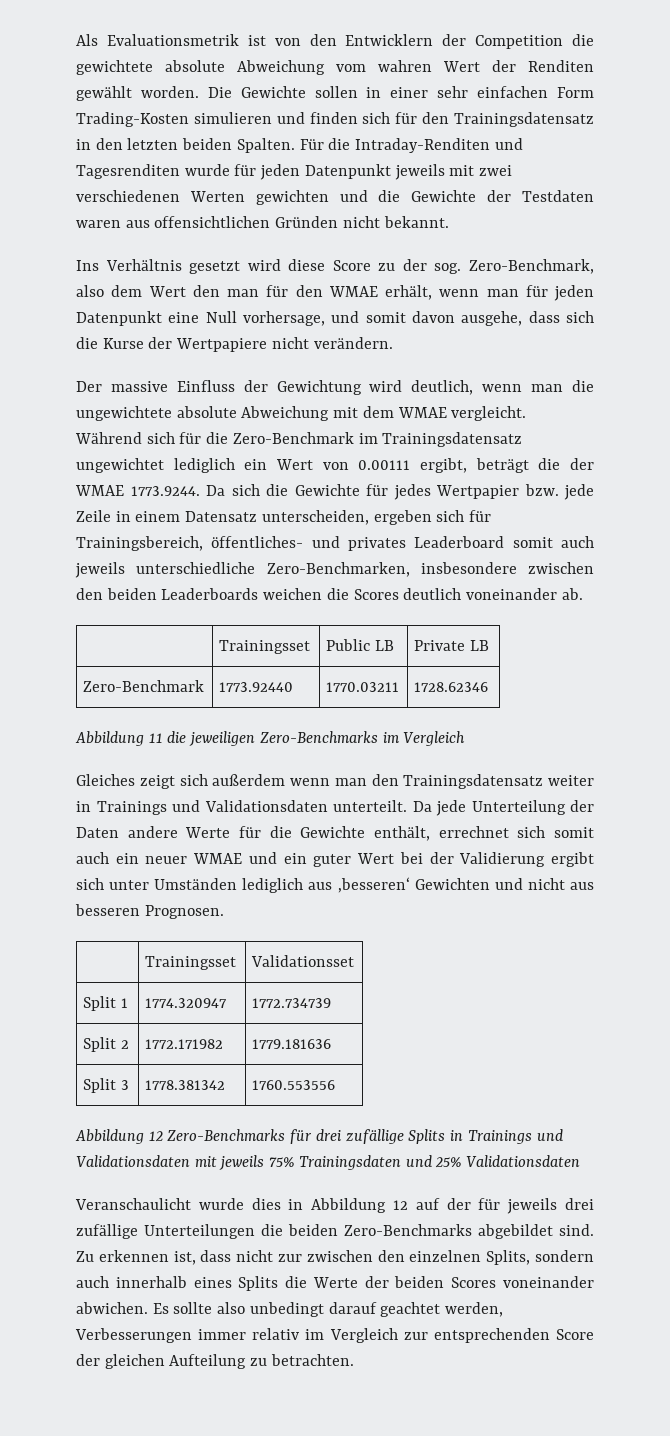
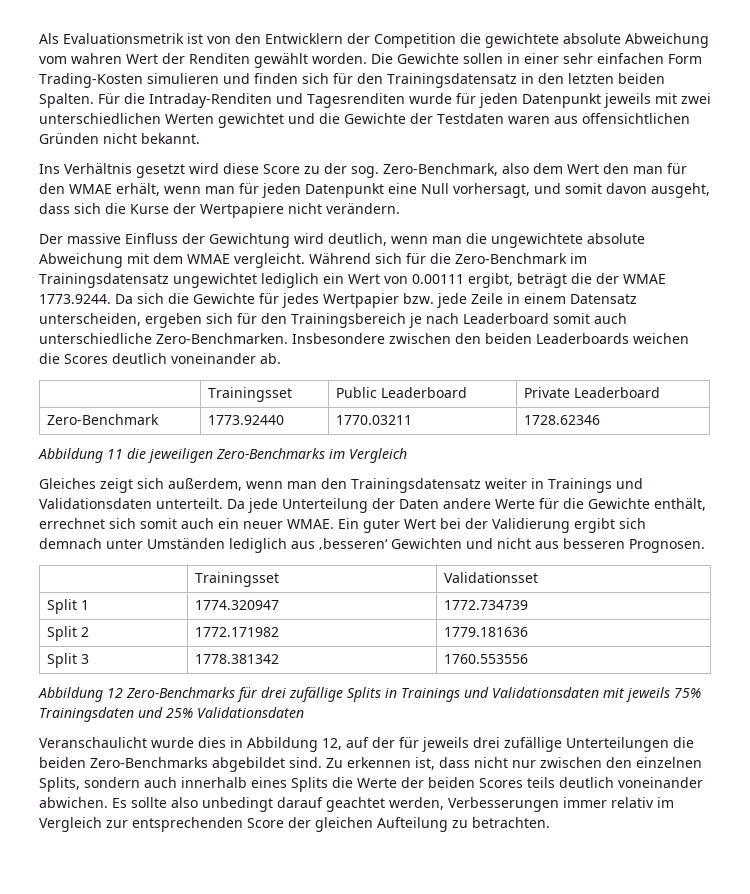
- Für die Intraday-Renditen und Tagesrenditen wurde für jeden Datenpunkt jeweils mit zwei verschiedenen Werten gewichten und die Gewichte der Testdaten waren aus offensichtlichen Gründen nicht bekannt.
+ Für die Intraday-Renditen und Tagesrenditen wurde für jeden Datenpunkt jeweils mit zwei unterschiedlichen Werten gewichtet und die Gewichte der Testdaten waren aus offensichtlichen Gründen nicht bekannt.
- Ins Verhältnis gesetzt wird diese Score zu der sog. Zero-Benchmark, also dem Wert den man für den WMAE erhält, wenn man für jeden Datenpunkt eine Null vorhersage, und somit davon ausgehe, dass sich die Kurse der Wertpapiere nicht verändern.
+ Ins Verhältnis gesetzt wird diese Score zu der sog. Zero-Benchmark, also dem Wert den man für den WMAE erhält, wenn man für jeden Datenpunkt eine Null vorhersagt, und somit davon ausgeht, dass sich die Kurse der Wertpapiere nicht verändern.
- Während sich für die Zero-Benchmark im Trainingsdatensatz ungewichtet lediglich ein Wert von 0.00111 ergibt, beträgt die der WMAE 1773.9244. Da sich die Gewichte für jedes Wertpapier bzw. jede Zeile in einem Datensatz unterscheiden, ergeben sich für Trainingsbereich, öffentliches- und privates Leaderboard somit auch jeweils unterschiedliche Zero-Benchmarken, insbesondere zwischen den beiden Leaderboards weichen die Scores deutlich voneinander ab.
+ Während sich für die Zero-Benchmark im Trainingsdatensatz ungewichtet lediglich ein Wert von 0.00111 ergibt, beträgt die der WMAE 1773.9244. Da sich die Gewichte für jedes Wertpapier bzw. jede Zeile in einem Datensatz unterscheiden, ergeben sich für den Trainingsbereich je nach Leaderboard somit auch unterschiedliche Zero-Benchmarken. Insbesondere zwischen den beiden Leaderboards weichen die Scores deutlich voneinander ab.
- | Trainingsset | Public LB | Private LB
+ | Trainingsset | Public Leaderboard | Private Leaderboard
- Gleiches zeigt sich außerdem wenn man den Trainingsdatensatz weiter in Trainings und Validationsdaten unterteilt.
+ Gleiches zeigt sich außerdem, wenn man den Trainingsdatensatz weiter in Trainings und Validationsdaten unterteilt.
- Da jede Unterteilung der Daten andere Werte für die Gewichte enthält, errechnet sich somit auch ein neuer WMAE und ein guter Wert bei der Validierung ergibt sich unter Umständen lediglich aus ‚besseren‘ Gewichten und nicht aus besseren Prognosen.
+ Da jede Unterteilung der Daten andere Werte für die Gewichte enthält, errechnet sich somit auch ein neuer WMAE. Ein guter Wert bei der Validierung ergibt sich demnach unter Umständen lediglich aus ‚besseren‘ Gewichten und nicht aus besseren Prognosen.
- Veranschaulicht wurde dies in Abbildung 12 auf der für jeweils drei zufällige Unterteilungen die beiden Zero-Benchmarks abgebildet sind.
+ Veranschaulicht wurde dies in Abbildung 12, auf der für jeweils drei zufällige Unterteilungen die beiden Zero-Benchmarks abgebildet sind.
- Zu erkennen ist, dass nicht zur zwischen den einzelnen Splits, sondern auch innerhalb eines Splits die Werte der beiden Scores voneinander abwichen.
+ Zu erkennen ist, dass nicht nur zwischen den einzelnen Splits, sondern auch innerhalb eines Splits die Werte der beiden Scores teils deutlich voneinander abwichen.

